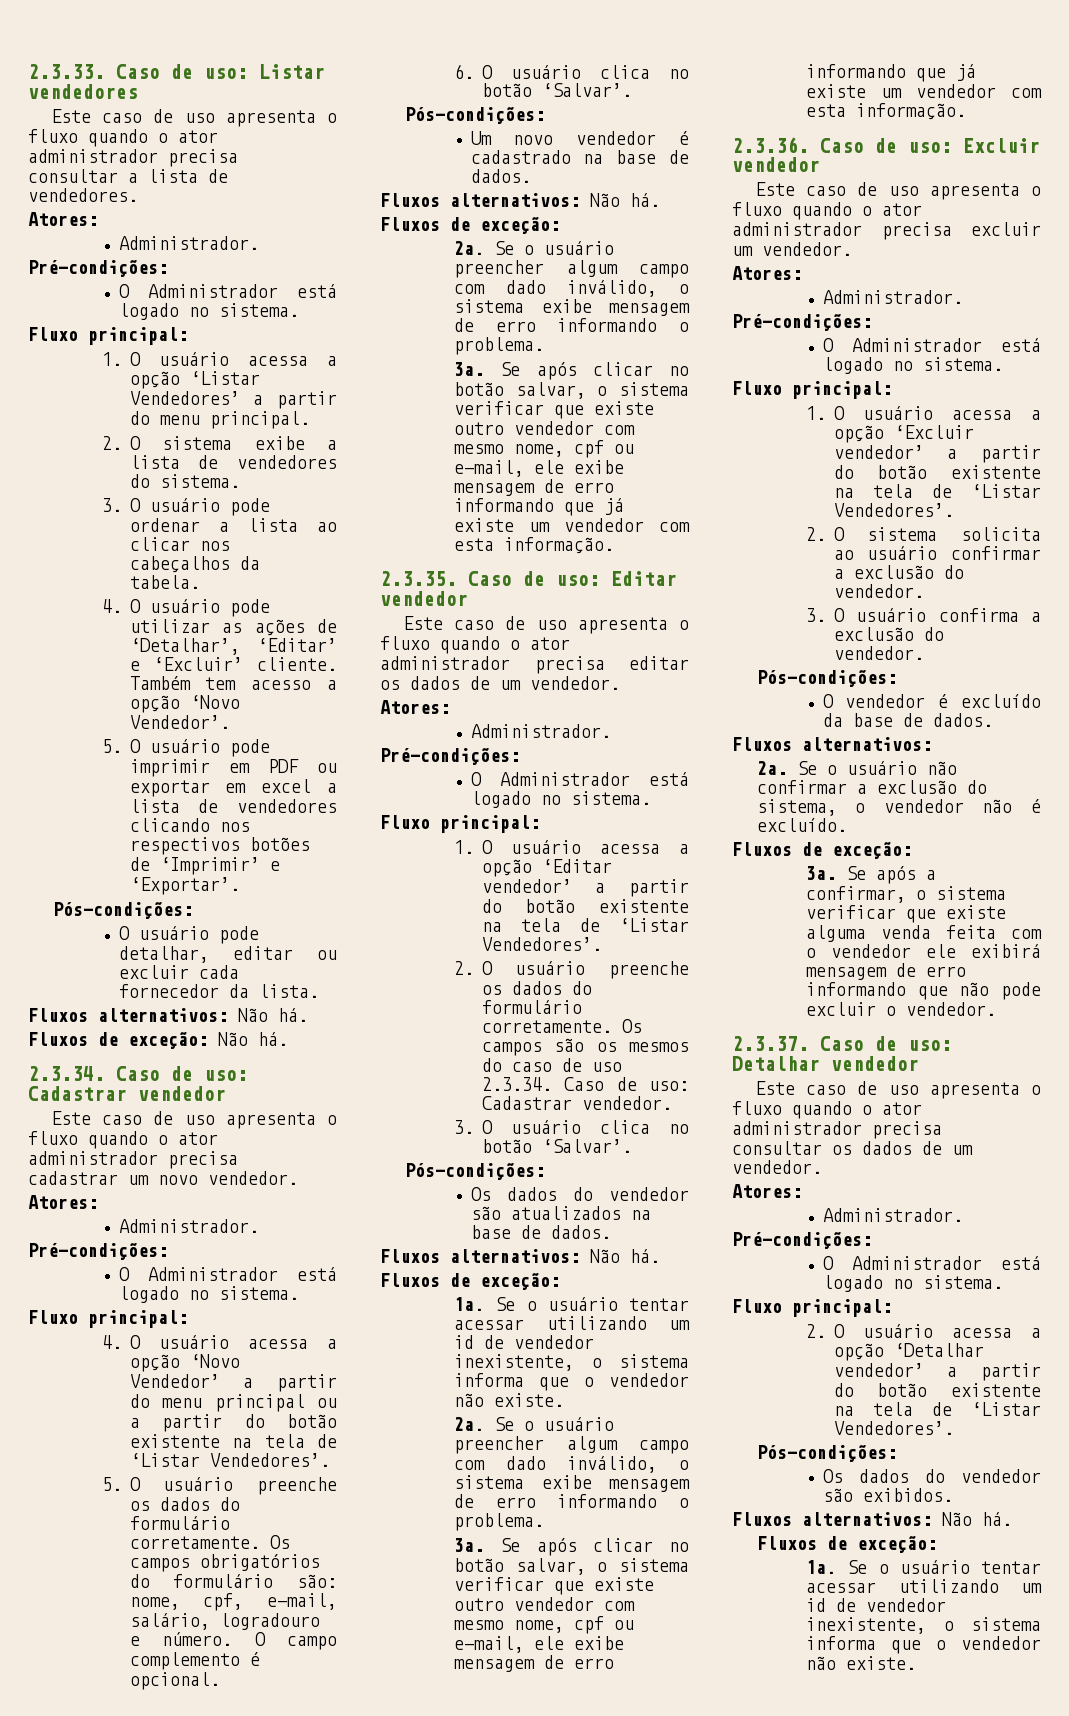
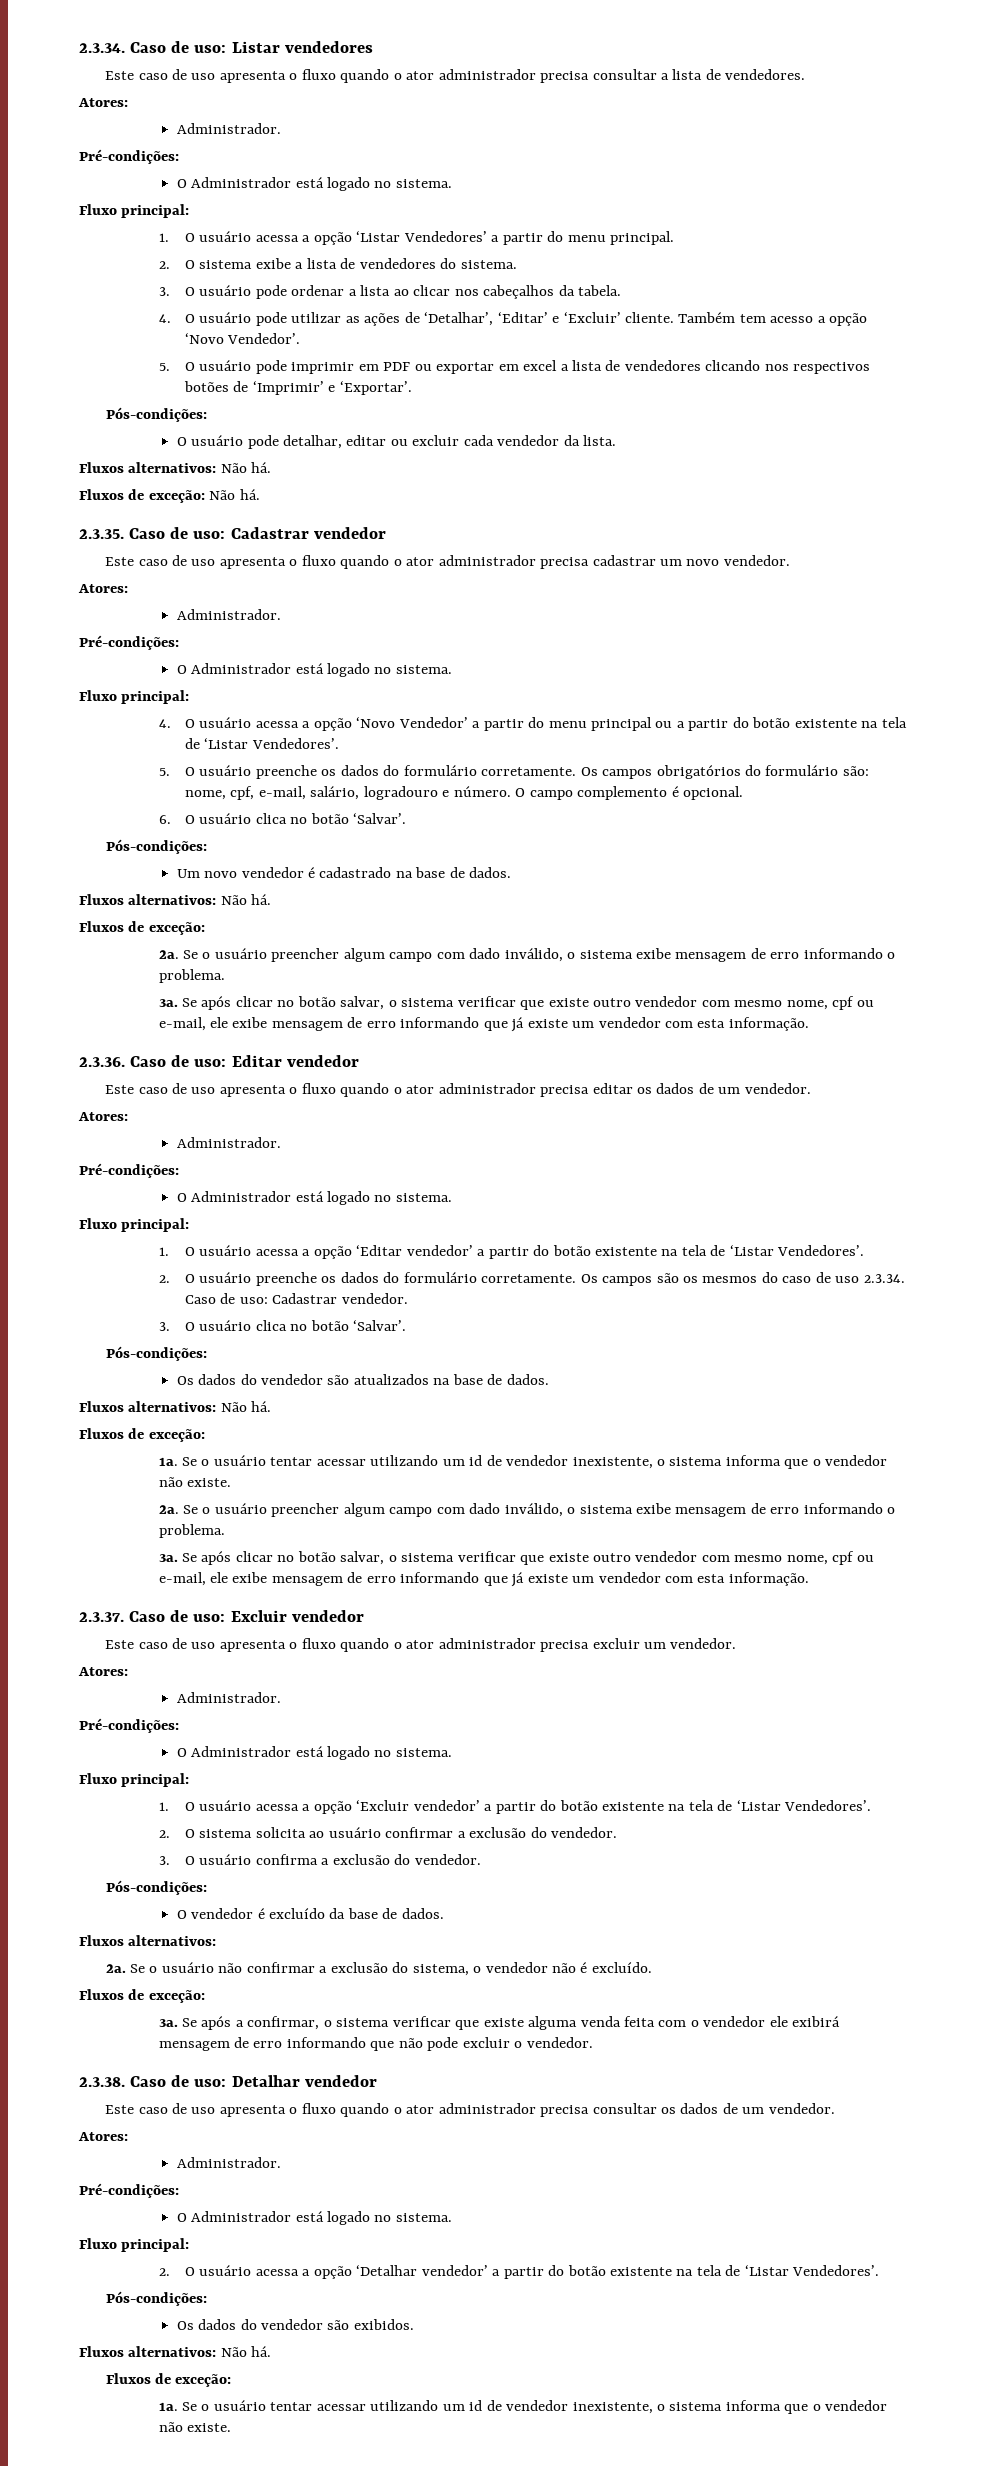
- 2.3.33. Caso de uso: Listar vendedores
+ 2.3.34. Caso de uso: Listar vendedores
- O usuário pode detalhar, editar ou excluir cada fornecedor da lista.
+ O usuário pode detalhar, editar ou excluir cada vendedor da lista.
- 2.3.34. Caso de uso: Cadastrar vendedor
+ 2.3.35. Caso de uso: Cadastrar vendedor
- 2.3.35. Caso de uso: Editar vendedor
+ 2.3.36. Caso de uso: Editar vendedor
- 2.3.36. Caso de uso: Excluir vendedor
+ 2.3.37. Caso de uso: Excluir vendedor
- 2.3.37. Caso de uso: Detalhar vendedor
+ 2.3.38. Caso de uso: Detalhar vendedor

